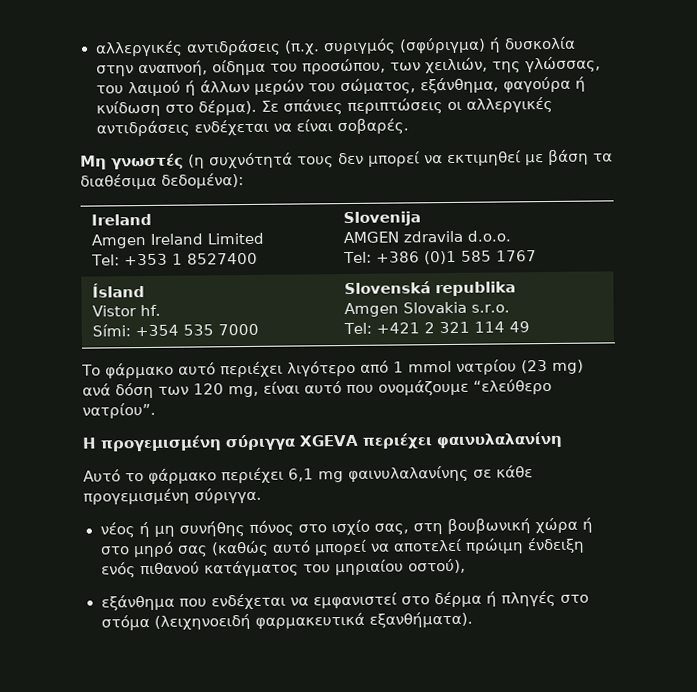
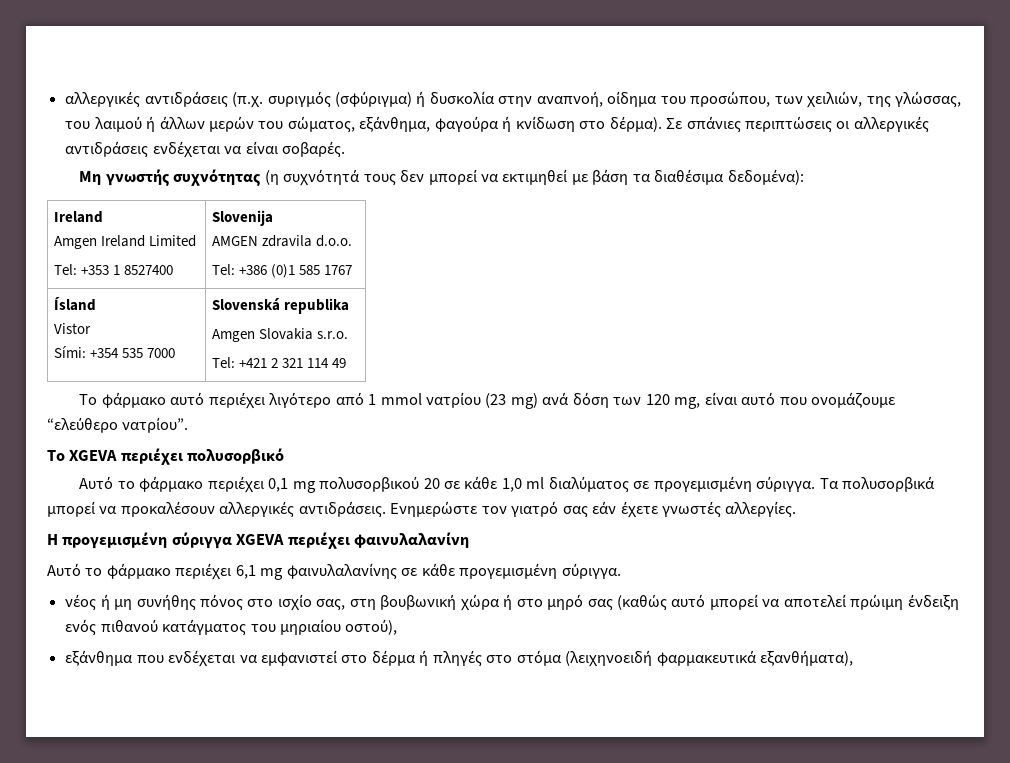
- Μη γνωστές (η συχνότητά τους δεν μπορεί να εκτιμηθεί με βάση τα διαθέσιμα δεδομένα):
+ Μη γνωστής συχνότητας (η συχνότητά τους δεν μπορεί να εκτιμηθεί με βάση τα διαθέσιμα δεδομένα):
  Ísland
- Vistor hf.
+ Vistor
+ Το XGEVA περιέχει πολυσορβικό
+ Αυτό το φάρμακο περιέχει 0,1 mg πολυσορβικού 20 σε κάθε 1,0 ml διαλύματος σε προγεμισμένη σύριγγα. Τα πολυσορβικά μπορεί να προκαλέσουν αλλεργικές αντιδράσεις. Ενημερώστε τον γιατρό σας εάν έχετε γνωστές αλλεργίες.
- εξάνθημα που ενδέχεται να εμφανιστεί στο δέρμα ή πληγές στο στόμα (λειχηνοειδή φαρμακευτικά εξανθήματα).
+ εξάνθημα που ενδέχεται να εμφανιστεί στο δέρμα ή πληγές στο στόμα (λειχηνοειδή φαρμακευτικά εξανθήματα),

